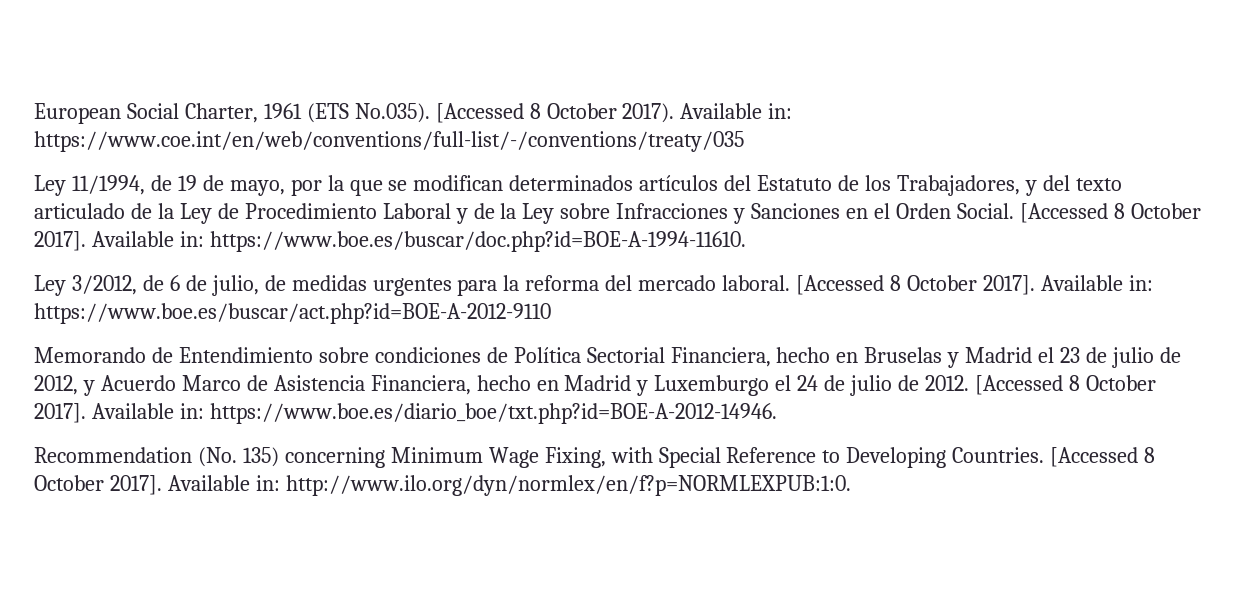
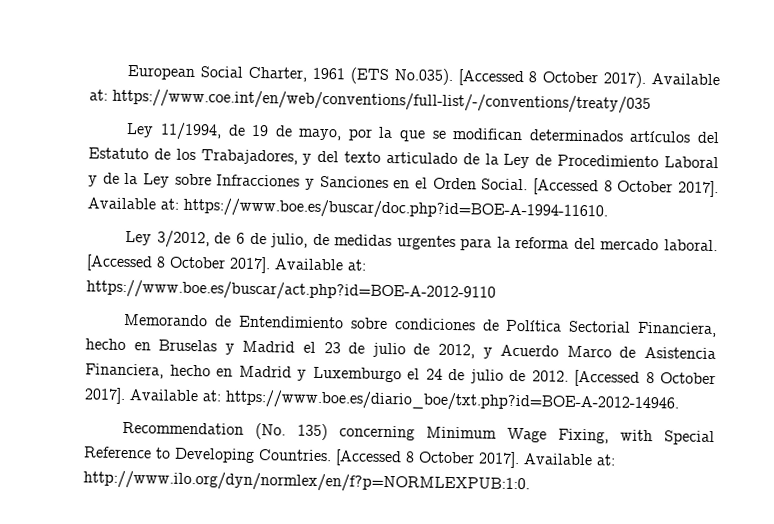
- Available in: https://www.coe.int/en/web/conventions/full-list/-/conventions/treaty/035
+ Available at: https://www.coe.int/en/web/conventions/full-list/-/conventions/treaty/035
- Available in: https://www.boe.es/buscar/doc.php?id=BOE-A-1994-11610.
+ Available at: https://www.boe.es/buscar/doc.php?id=BOE-A-1994-11610.
- Available in: https://www.boe.es/buscar/act.php?id=BOE-A-2012-9110
+ Available at: https://www.boe.es/buscar/act.php?id=BOE-A-2012-9110
- Available in: https://www.boe.es/diario_boe/txt.php?id=BOE-A-2012-14946.
+ Available at: https://www.boe.es/diario_boe/txt.php?id=BOE-A-2012-14946.
- Available in: http://www.ilo.org/dyn/normlex/en/f?p=NORMLEXPUB:1:0.
+ Available at: http://www.ilo.org/dyn/normlex/en/f?p=NORMLEXPUB:1:0.

